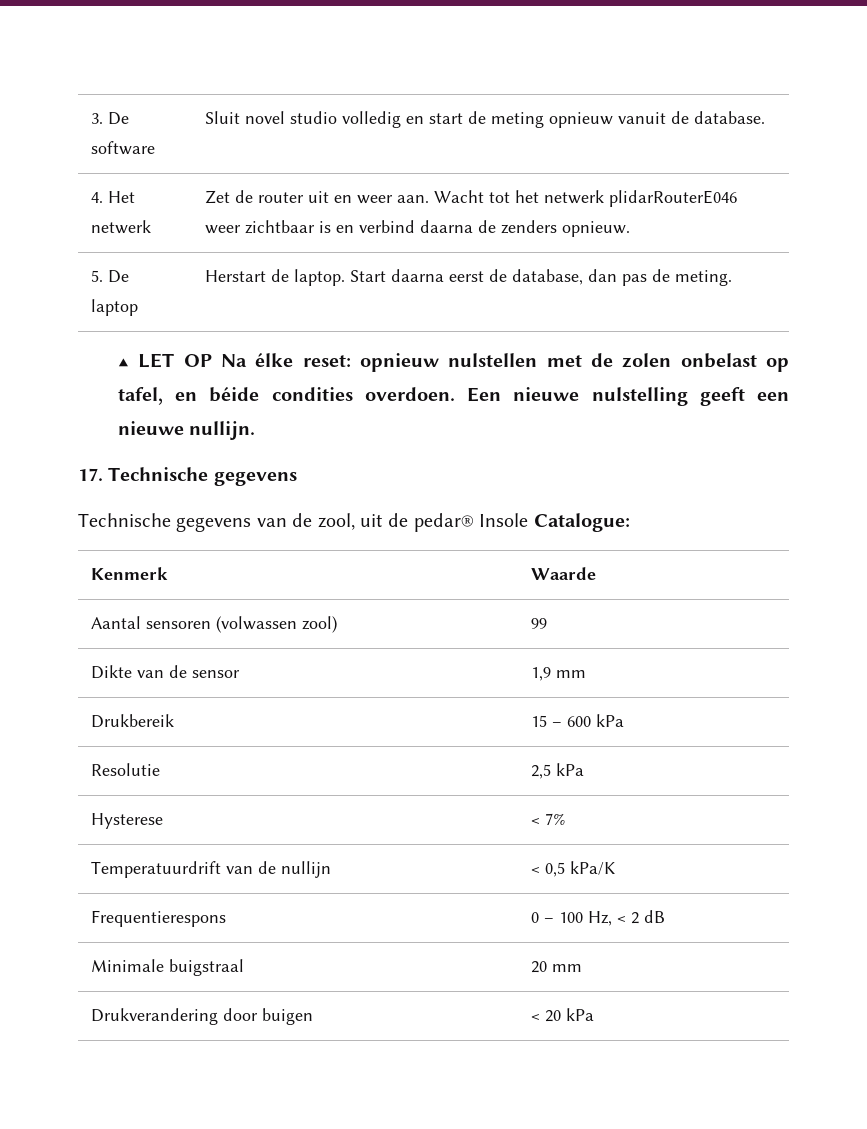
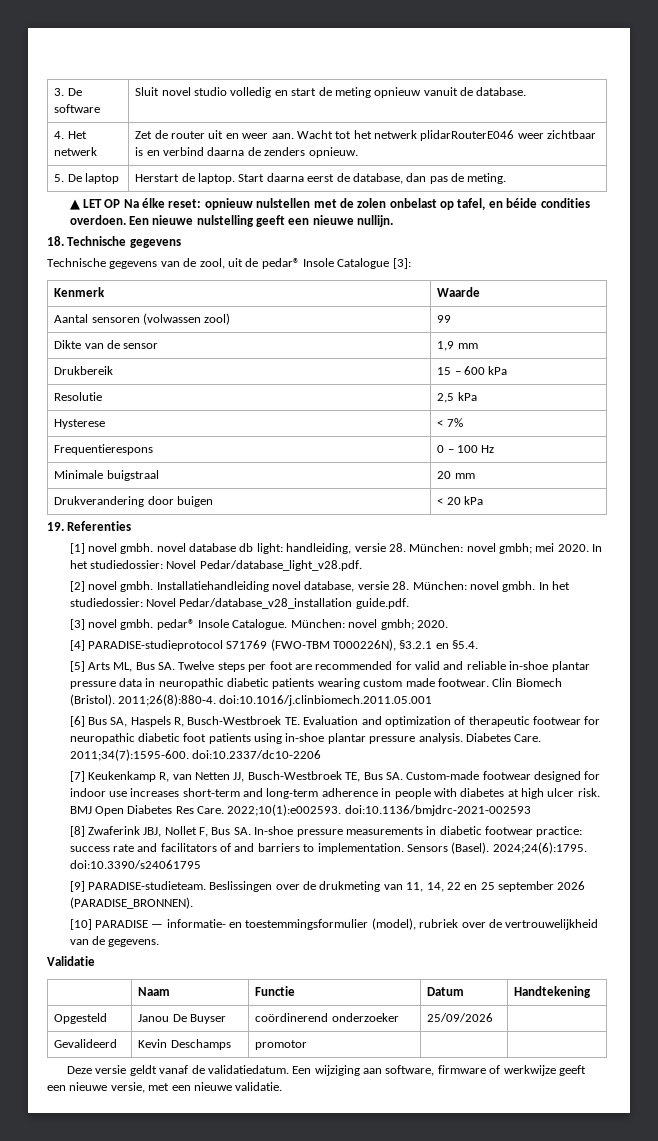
- 17. Technische gegevens
+ 18. Technische gegevens
- Technische gegevens van de zool, uit de pedar® Insole Catalogue:
+ Technische gegevens van de zool, uit de pedar® Insole Catalogue [3]:
- Temperatuurdrift van de nullijn | < 0,5 kPa/K
- Frequentierespons | 0 – 100 Hz, < 2 dB
+ Frequentierespons | 0 – 100 Hz
+ 19. Referenties
+ [1] novel gmbh. novel database db light: handleiding, versie 28. München: novel gmbh; mei 2020. In het studiedossier: Novel Pedar/database_light_v28.pdf.
+ [2] novel gmbh. Installatiehandleiding novel database, versie 28. München: novel gmbh. In het studiedossier: Novel Pedar/database_v28_installation guide.pdf.
+ [3] novel gmbh. pedar® Insole Catalogue. München: novel gmbh; 2020.
+ [4] PARADISE-studieprotocol S71769 (FWO-TBM T000226N), §3.2.1 en §5.4.
+ [5] Arts ML, Bus SA. Twelve steps per foot are recommended for valid and reliable in-shoe plantar pressure data in neuropathic diabetic patients wearing custom made footwear. Clin Biomech (Bristol). 2011;26(8):880-4. doi:10.1016/j.clinbiomech.2011.05.001
+ [6] Bus SA, Haspels R, Busch-Westbroek TE. Evaluation and optimization of therapeutic footwear for neuropathic diabetic foot patients using in-shoe plantar pressure analysis. Diabetes Care. 2011;34(7):1595-600. doi:10.2337/dc10-2206
+ [7] Keukenkamp R, van Netten JJ, Busch-Westbroek TE, Bus SA. Custom-made footwear designed for indoor use increases short-term and long-term adherence in people with diabetes at high ulcer risk. BMJ Open Diabetes Res Care. 2022;10(1):e002593. doi:10.1136/bmjdrc-2021-002593
+ [8] Zwaferink JBJ, Nollet F, Bus SA. In-shoe pressure measurements in diabetic footwear practice: success rate and facilitators of and barriers to implementation. Sensors (Basel). 2024;24(6):1795. doi:10.3390/s24061795
+ [9] PARADISE-studieteam. Beslissingen over de drukmeting van 11, 14, 22 en 25 september 2026 (PARADISE_BRONNEN).
+ [10] PARADISE — informatie- en toestemmingsformulier (model), rubriek over de vertrouwelijkheid van de gegevens.
+ Validatie
+ | Naam | Functie | Datum | Handtekening
+ Opgesteld | Janou De Buyser | coördinerend onderzoeker | 25/09/2026 |
+ Gevalideerd | Kevin Deschamps | promotor | |
+ Deze versie geldt vanaf de validatiedatum. Een wijziging aan software, firmware of werkwijze geeft een nieuwe versie, met een nieuwe validatie.

